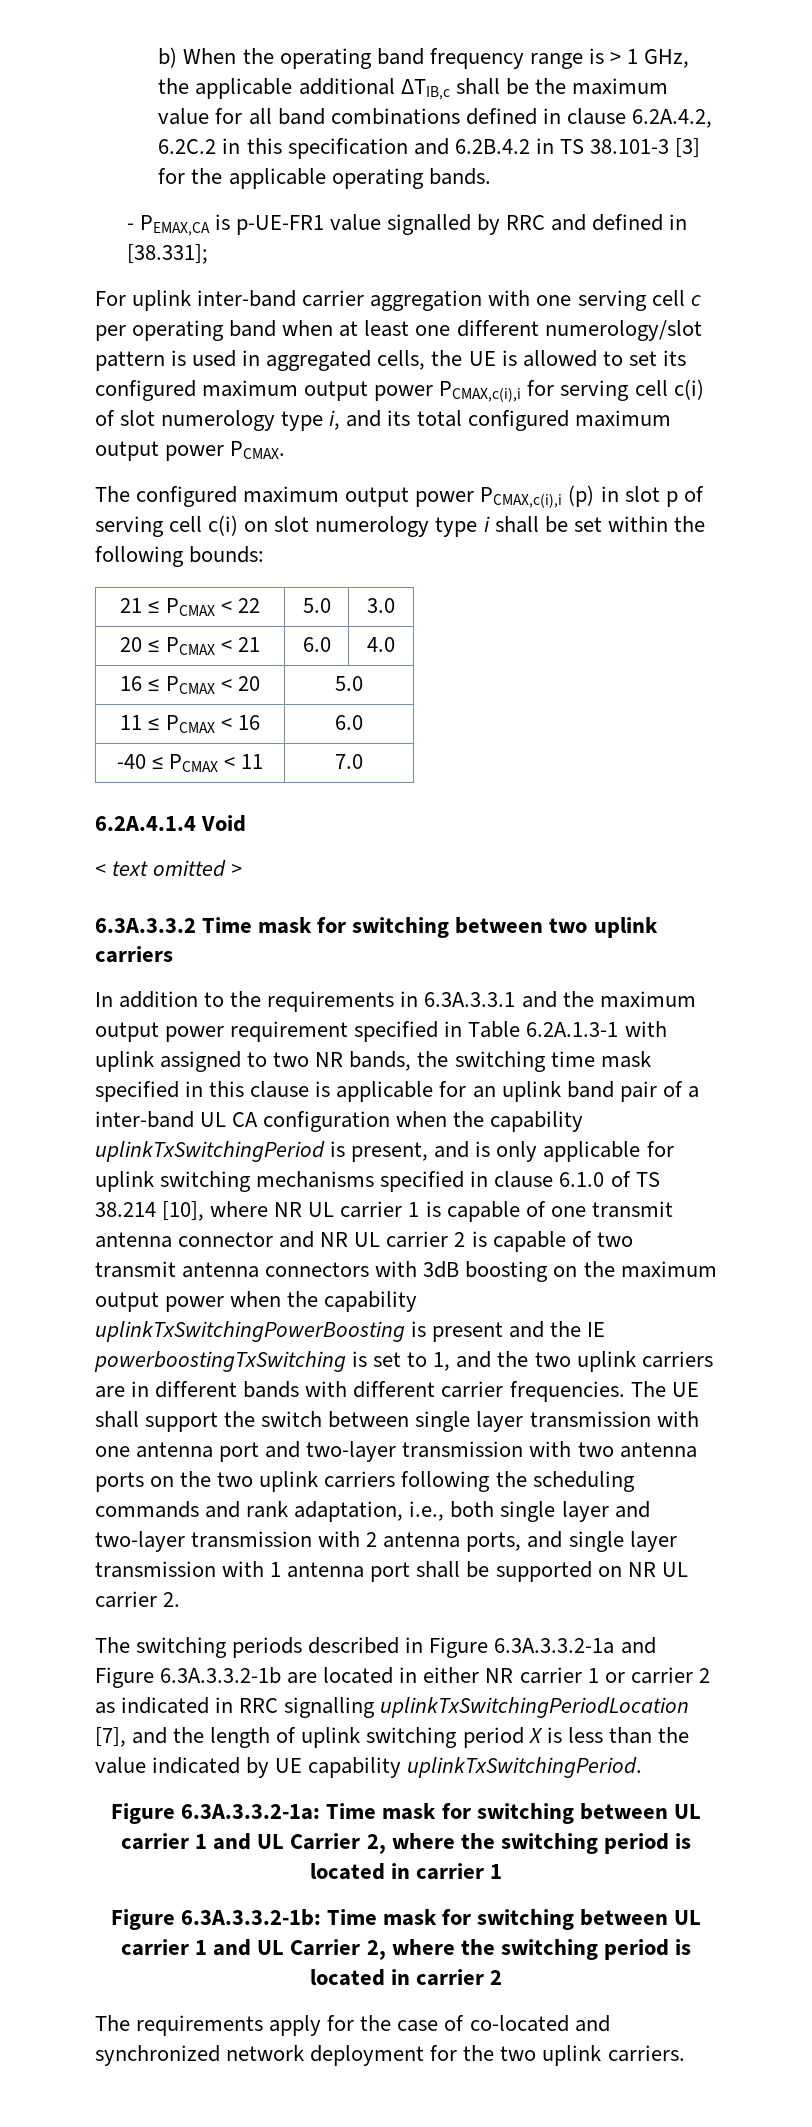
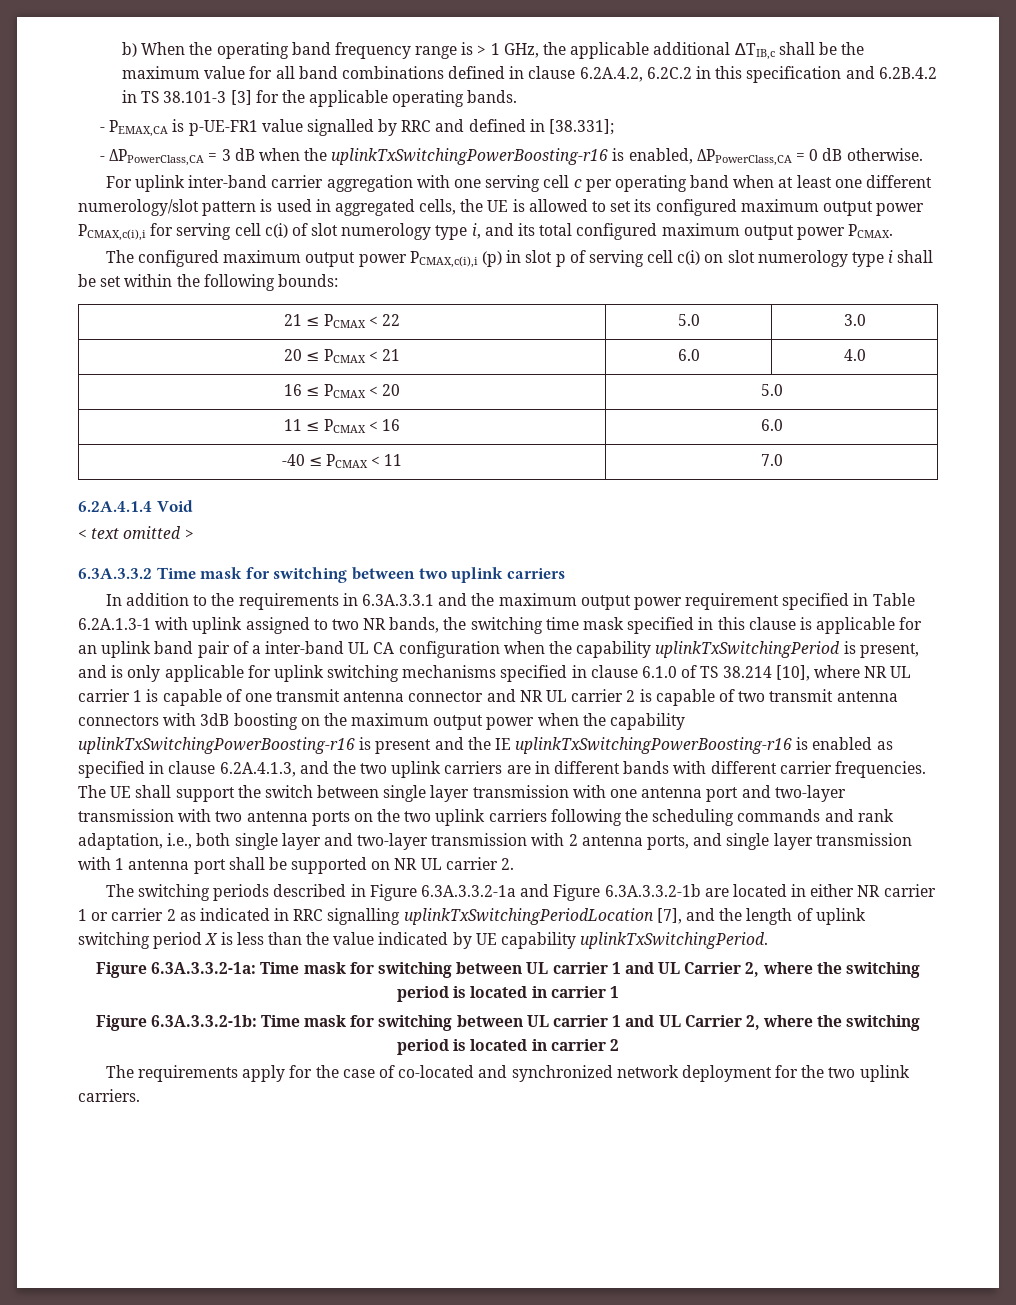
+ - ΔPPowerClass,CA = 3 dB when the uplinkTxSwitchingPowerBoosting-r16 is enabled, ΔPPowerClass,CA = 0 dB otherwise.
- In addition to the requirements in 6.3A.3.3.1 and the maximum output power requirement specified in Table 6.2A.1.3-1 with uplink assigned to two NR bands, the switching time mask specified in this clause is applicable for an uplink band pair of a inter-band UL CA configuration when the capability uplinkTxSwitchingPeriod is present, and is only applicable for uplink switching mechanisms specified in clause 6.1.0 of TS 38.214 [10], where NR UL carrier 1 is capable of one transmit antenna connector and NR UL carrier 2 is capable of two transmit antenna connectors with 3dB boosting on the maximum output power when the capability uplinkTxSwitchingPowerBoosting is present and the IE powerboostingTxSwitching is set to 1, and the two uplink carriers are in different bands with different carrier frequencies.
+ In addition to the requirements in 6.3A.3.3.1 and the maximum output power requirement specified in Table 6.2A.1.3-1 with uplink assigned to two NR bands, the switching time mask specified in this clause is applicable for an uplink band pair of a inter-band UL CA configuration when the capability uplinkTxSwitchingPeriod is present, and is only applicable for uplink switching mechanisms specified in clause 6.1.0 of TS 38.214 [10], where NR UL carrier 1 is capable of one transmit antenna connector and NR UL carrier 2 is capable of two transmit antenna connectors with 3dB boosting on the maximum output power when the capability uplinkTxSwitchingPowerBoosting-r16 is present and the IE uplinkTxSwitchingPowerBoosting-r16 is enabled as specified in clause 6.2A.4.1.3, and the two uplink carriers are in different bands with different carrier frequencies.

